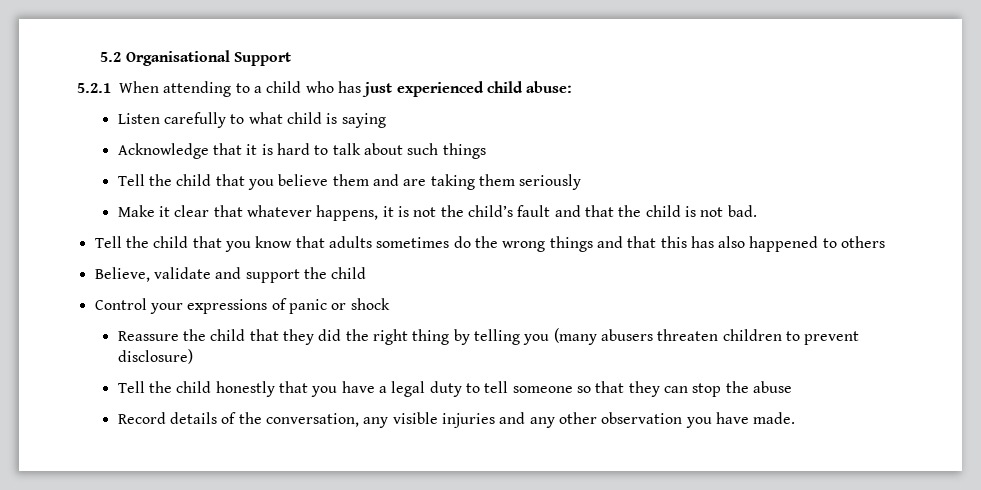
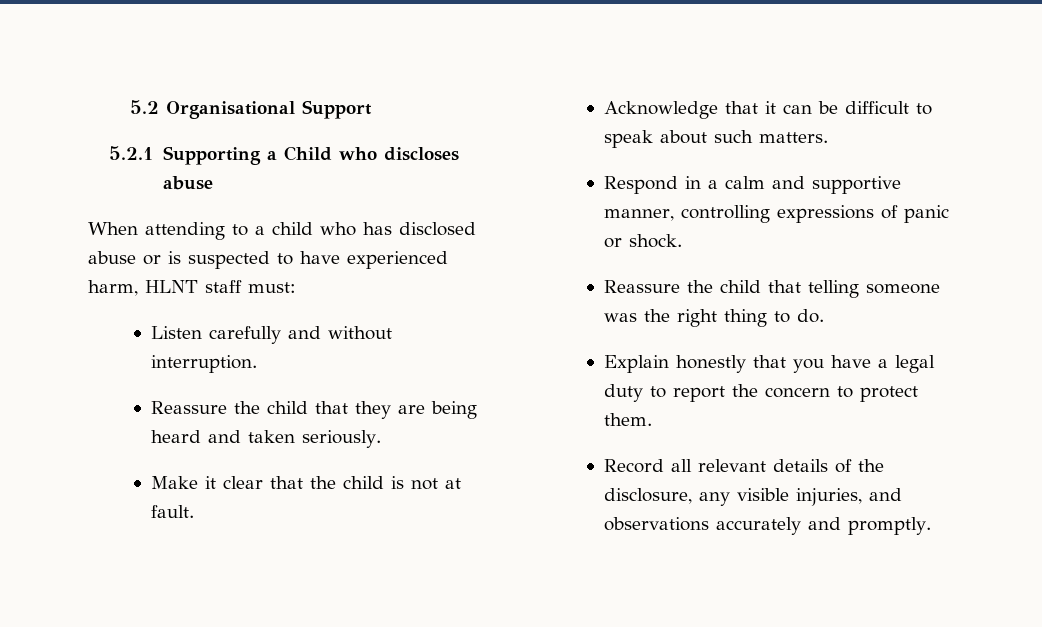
- 5.2.1 When attending to a child who has just experienced child abuse:
- Listen carefully to what child is saying
- Acknowledge that it is hard to talk about such things
- Tell the child that you believe them and are taking them seriously
- Make it clear that whatever happens, it is not the child’s fault and that the child is not bad.
- Tell the child that you know that adults sometimes do the wrong things and that this has also happened to others
- Believe, validate and support the child
- Control your expressions of panic or shock
+ 5.2.1 Supporting a Child who discloses abuse
+ When attending to a child who has disclosed abuse or is suspected to have experienced harm, HLNT staff must:
+ Listen carefully and without interruption.
- Reassure the child that they did the right thing by telling you (many abusers threaten children to prevent disclosure)
- Tell the child honestly that you have a legal duty to tell someone so that they can stop the abuse
+ Reassure the child that they are being heard and taken seriously.
+ Make it clear that the child is not at fault.
+ Acknowledge that it can be difficult to speak about such matters.
+ Respond in a calm and supportive manner, controlling expressions of panic or shock.
+ Reassure the child that telling someone was the right thing to do.
+ Explain honestly that you have a legal duty to report the concern to protect them.
- Record details of the conversation, any visible injuries and any other observation you have made.
+ Record all relevant details of the disclosure, any visible injuries, and observations accurately and promptly.

